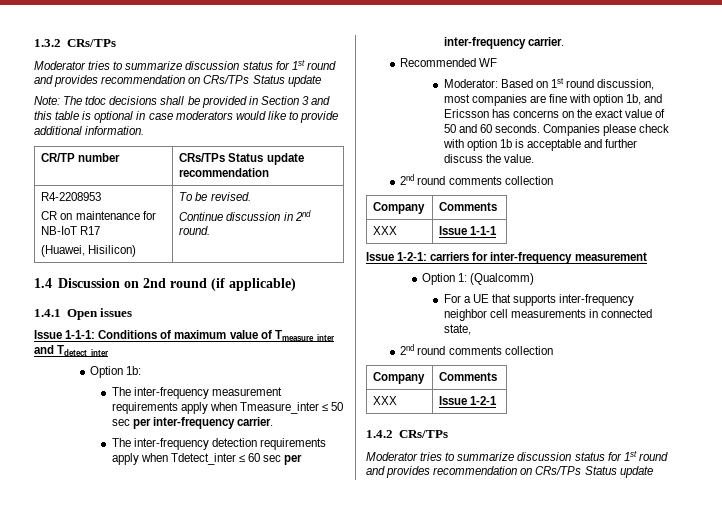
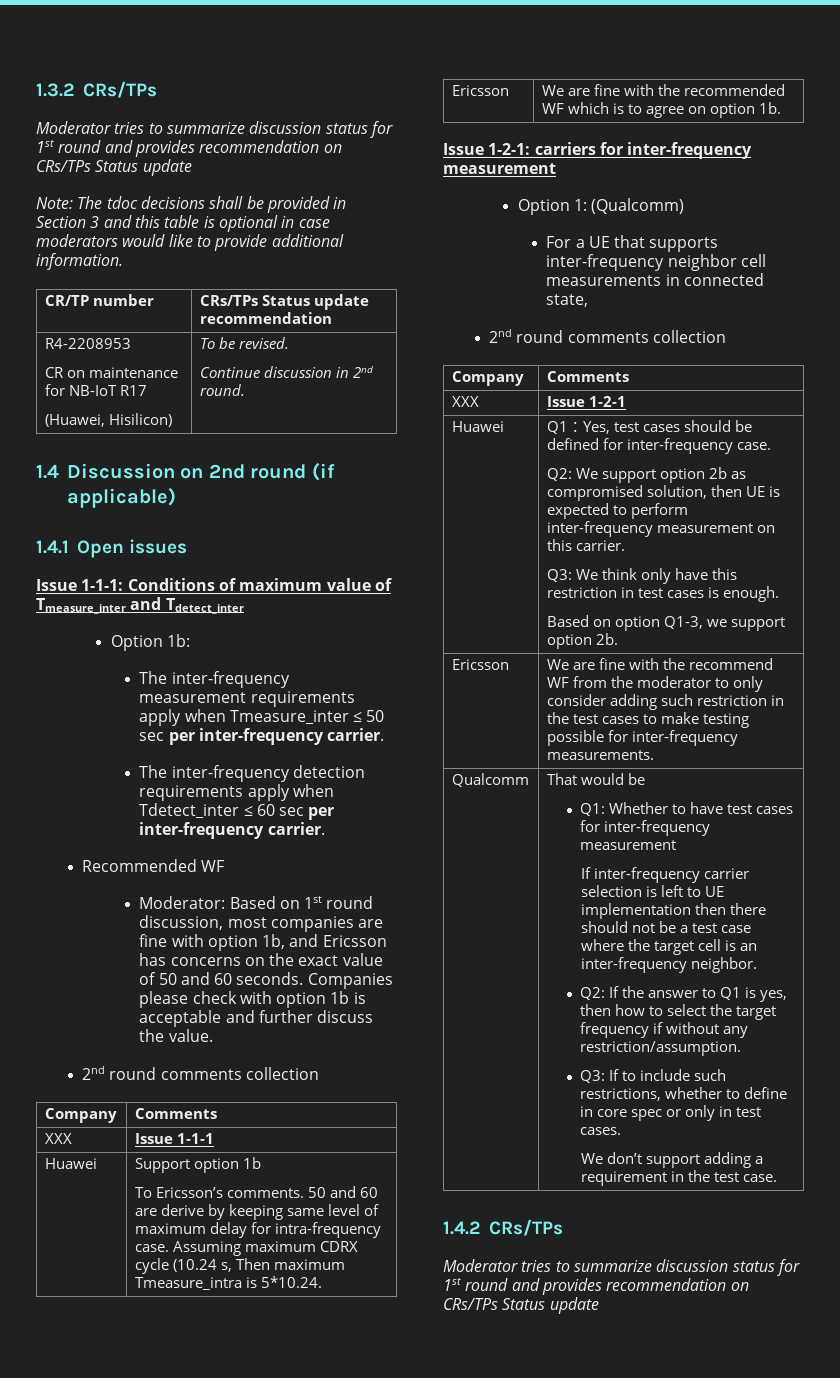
+ Huawei | Support option 1b
+ To Ericsson’s comments. 50 and 60 are derive by keeping same level of maximum delay for intra-frequency case. Assuming maximum CDRX cycle (10.24 s, Then maximum Tmeasure_intra is 5*10.24.
+ Ericsson | We are fine with the recommended WF which is to agree on option 1b.
+ Huawei | Q1：Yes, test cases should be defined for inter-frequency case.
+ Q2: We support option 2b as compromised solution, then UE is expected to perform inter-frequency measurement on this carrier.
+ Q3: We think only have this restriction in test cases is enough.
+ Based on option Q1-3, we support option 2b.
+ Ericsson | We are fine with the recommend WF from the moderator to only consider adding such restriction in the test cases to make testing possible for inter-frequency measurements.
+ Qualcomm | That would be
+ Q1: Whether to have test cases for inter-frequency measurement
+ If inter-frequency carrier selection is left to UE implementation then there should not be a test case where the target cell is an inter-frequency neighbor.
+ Q2: If the answer to Q1 is yes, then how to select the target frequency if without any restriction/assumption.
+ Q3: If to include such restrictions, whether to define in core spec or only in test cases.
+ We don’t support adding a requirement in the test case.

